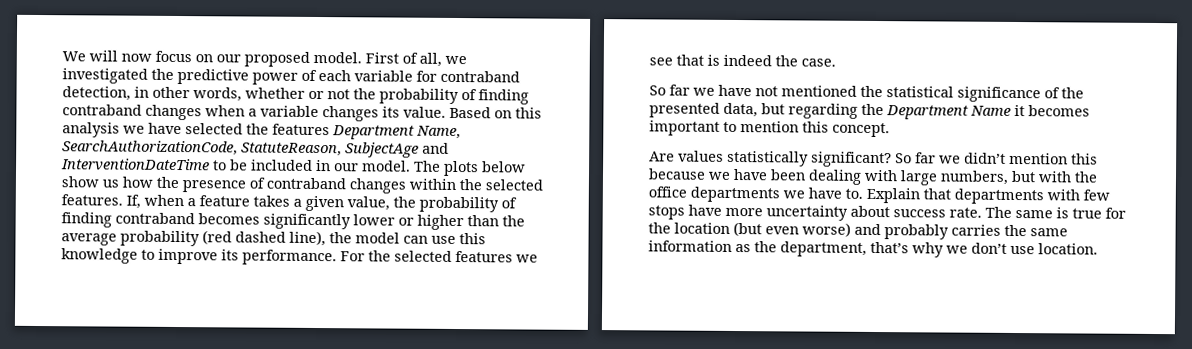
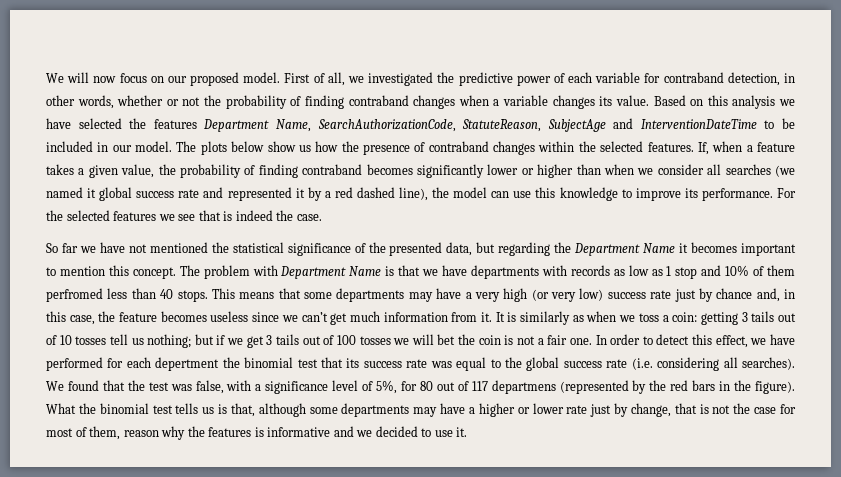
- If, when a feature takes a given value, the probability of finding contraband becomes significantly lower or higher than the average probability (red dashed line), the model can use this knowledge to improve its performance.
+ If, when a feature takes a given value, the probability of finding contraband becomes significantly lower or higher than when we consider all searches (we named it global success rate and represented it by a red dashed line), the model can use this knowledge to improve its performance.
- So far we have not mentioned the statistical significance of the presented data, but regarding the Department Name it becomes important to mention this concept.
- Are values statistically significant? So far we didn’t mention this because we have been dealing with large numbers, but with the office departments we have to. Explain that departments with few stops have more uncertainty about success rate. The same is true for the location (but even worse) and probably carries the same information as the department, that’s why we don’t use location.
+ So far we have not mentioned the statistical significance of the presented data, but regarding the Department Name it becomes important to mention this concept. The problem with Department Name is that we have departments with records as low as 1 stop and 10% of them perfromed less than 40 stops. This means that some departments may have a very high (or very low) success rate just by chance and, in this case, the feature becomes useless since we can’t get much information from it. It is similarly as when we toss a coin: getting 3 tails out of 10 tosses tell us nothing; but if we get 3 tails out of 100 tosses we will bet the coin is not a fair one. In order to detect this effect, we have performed for each depertment the binomial test that its success rate was equal to the global success rate (i.e. considering all searches). We found that the test was false, with a significance level of 5%, for 80 out of 117 departmens (represented by the red bars in the figure). What the binomial test tells us is that, although some departments may have a higher or lower rate just by change, that is not the case for most of them, reason why the features is informative and we decided to use it.

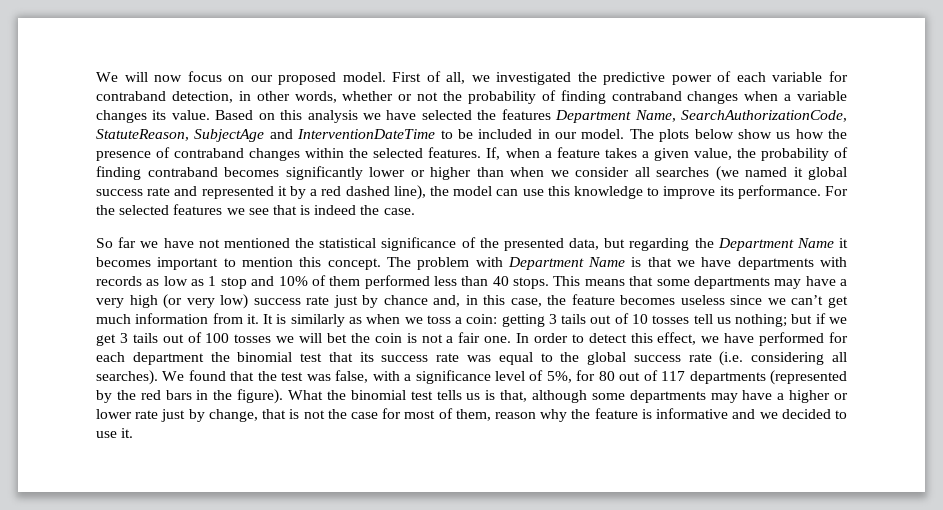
- The problem with Department Name is that we have departments with records as low as 1 stop and 10% of them perfromed less than 40 stops.
+ The problem with Department Name is that we have departments with records as low as 1 stop and 10% of them performed less than 40 stops.
- In order to detect this effect, we have performed for each depertment the binomial test that its success rate was equal to the global success rate (i.e. considering all searches).
+ In order to detect this effect, we have performed for each department the binomial test that its success rate was equal to the global success rate (i.e. considering all searches).
- We found that the test was false, with a significance level of 5%, for 80 out of 117 departmens (represented by the red bars in the figure).
+ We found that the test was false, with a significance level of 5%, for 80 out of 117 departments (represented by the red bars in the figure).
- What the binomial test tells us is that, although some departments may have a higher or lower rate just by change, that is not the case for most of them, reason why the features is informative and we decided to use it.
+ What the binomial test tells us is that, although some departments may have a higher or lower rate just by change, that is not the case for most of them, reason why the feature is informative and we decided to use it.

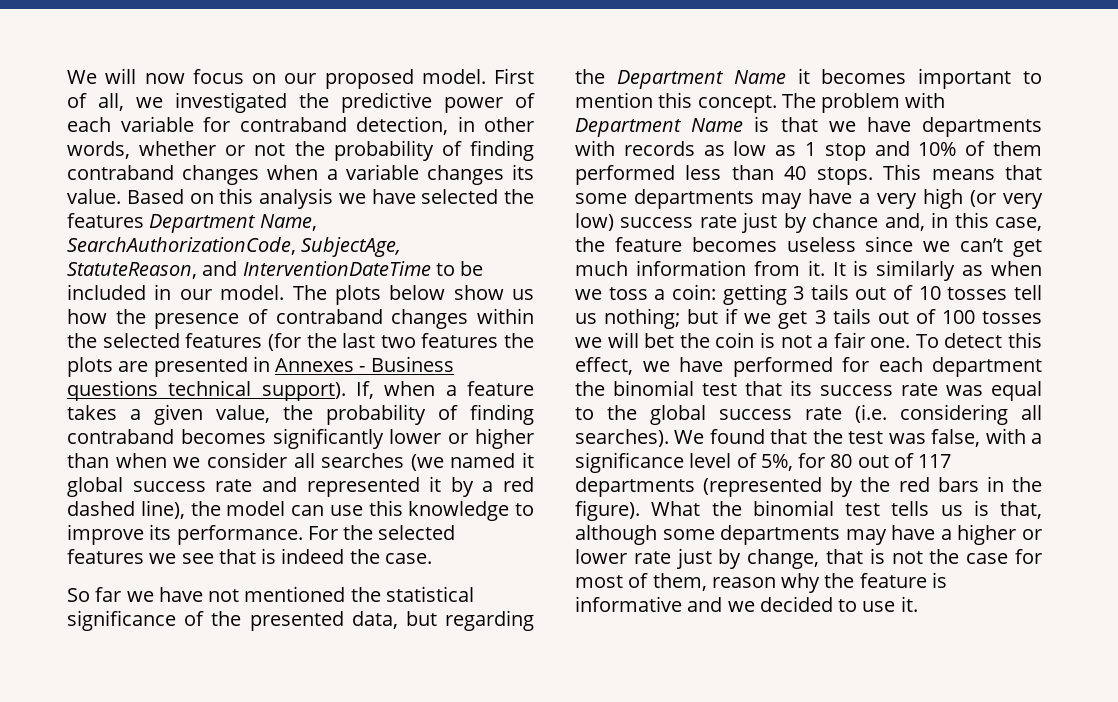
- Based on this analysis we have selected the features Department Name, SearchAuthorizationCode, StatuteReason, SubjectAge and InterventionDateTime to be included in our model.
+ Based on this analysis we have selected the features Department Name, SearchAuthorizationCode, SubjectAge, StatuteReason, and InterventionDateTime to be included in our model.
- The plots below show us how the presence of contraband changes within the selected features.
+ The plots below show us how the presence of contraband changes within the selected features (for the last two features the plots are presented in Annexes - Business questions technical support).
- In order to detect this effect, we have performed for each department the binomial test that its success rate was equal to the global success rate (i.e. considering all searches).
+ To detect this effect, we have performed for each department the binomial test that its success rate was equal to the global success rate (i.e. considering all searches).

